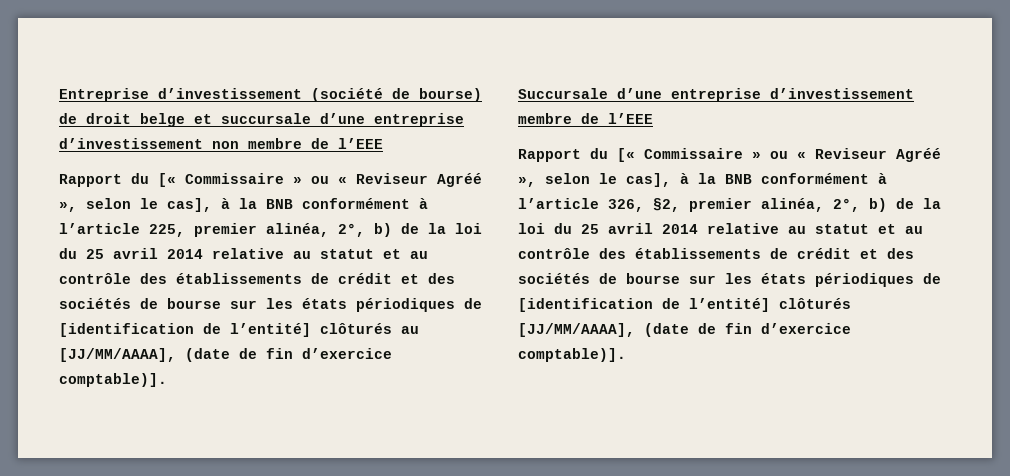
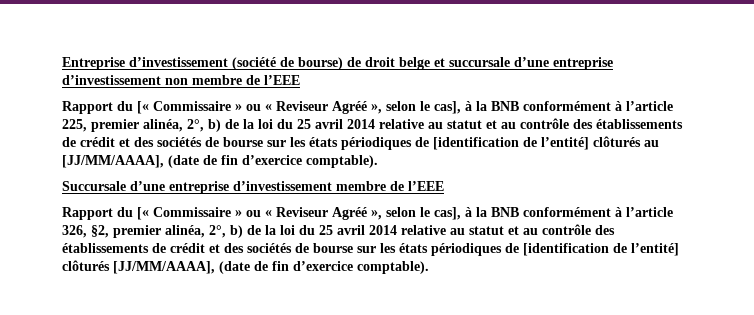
- Rapport du [« Commissaire » ou « Reviseur Agréé », selon le cas], à la BNB conformément à l’article 225, premier alinéa, 2°, b) de la loi du 25 avril 2014 relative au statut et au contrôle des établissements de crédit et des sociétés de bourse sur les états périodiques de [identification de l’entité] clôturés au [JJ/MM/AAAA], (date de fin d’exercice comptable)].
+ Rapport du [« Commissaire » ou « Reviseur Agréé », selon le cas], à la BNB conformément à l’article 225, premier alinéa, 2°, b) de la loi du 25 avril 2014 relative au statut et au contrôle des établissements de crédit et des sociétés de bourse sur les états périodiques de [identification de l’entité] clôturés au [JJ/MM/AAAA], (date de fin d’exercice comptable).
- Rapport du [« Commissaire » ou « Reviseur Agréé », selon le cas], à la BNB conformément à l’article 326, §2, premier alinéa, 2°, b) de la loi du 25 avril 2014 relative au statut et au contrôle des établissements de crédit et des sociétés de bourse sur les états périodiques de [identification de l’entité] clôturés [JJ/MM/AAAA], (date de fin d’exercice comptable)].
+ Rapport du [« Commissaire » ou « Reviseur Agréé », selon le cas], à la BNB conformément à l’article 326, §2, premier alinéa, 2°, b) de la loi du 25 avril 2014 relative au statut et au contrôle des établissements de crédit et des sociétés de bourse sur les états périodiques de [identification de l’entité] clôturés [JJ/MM/AAAA], (date de fin d’exercice comptable).

